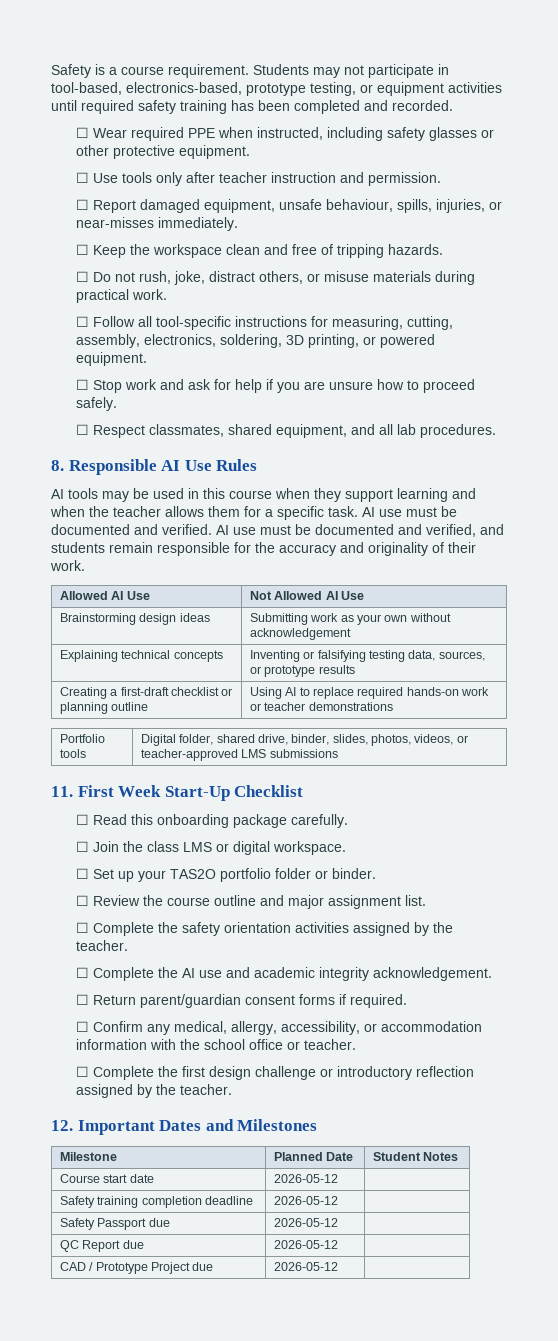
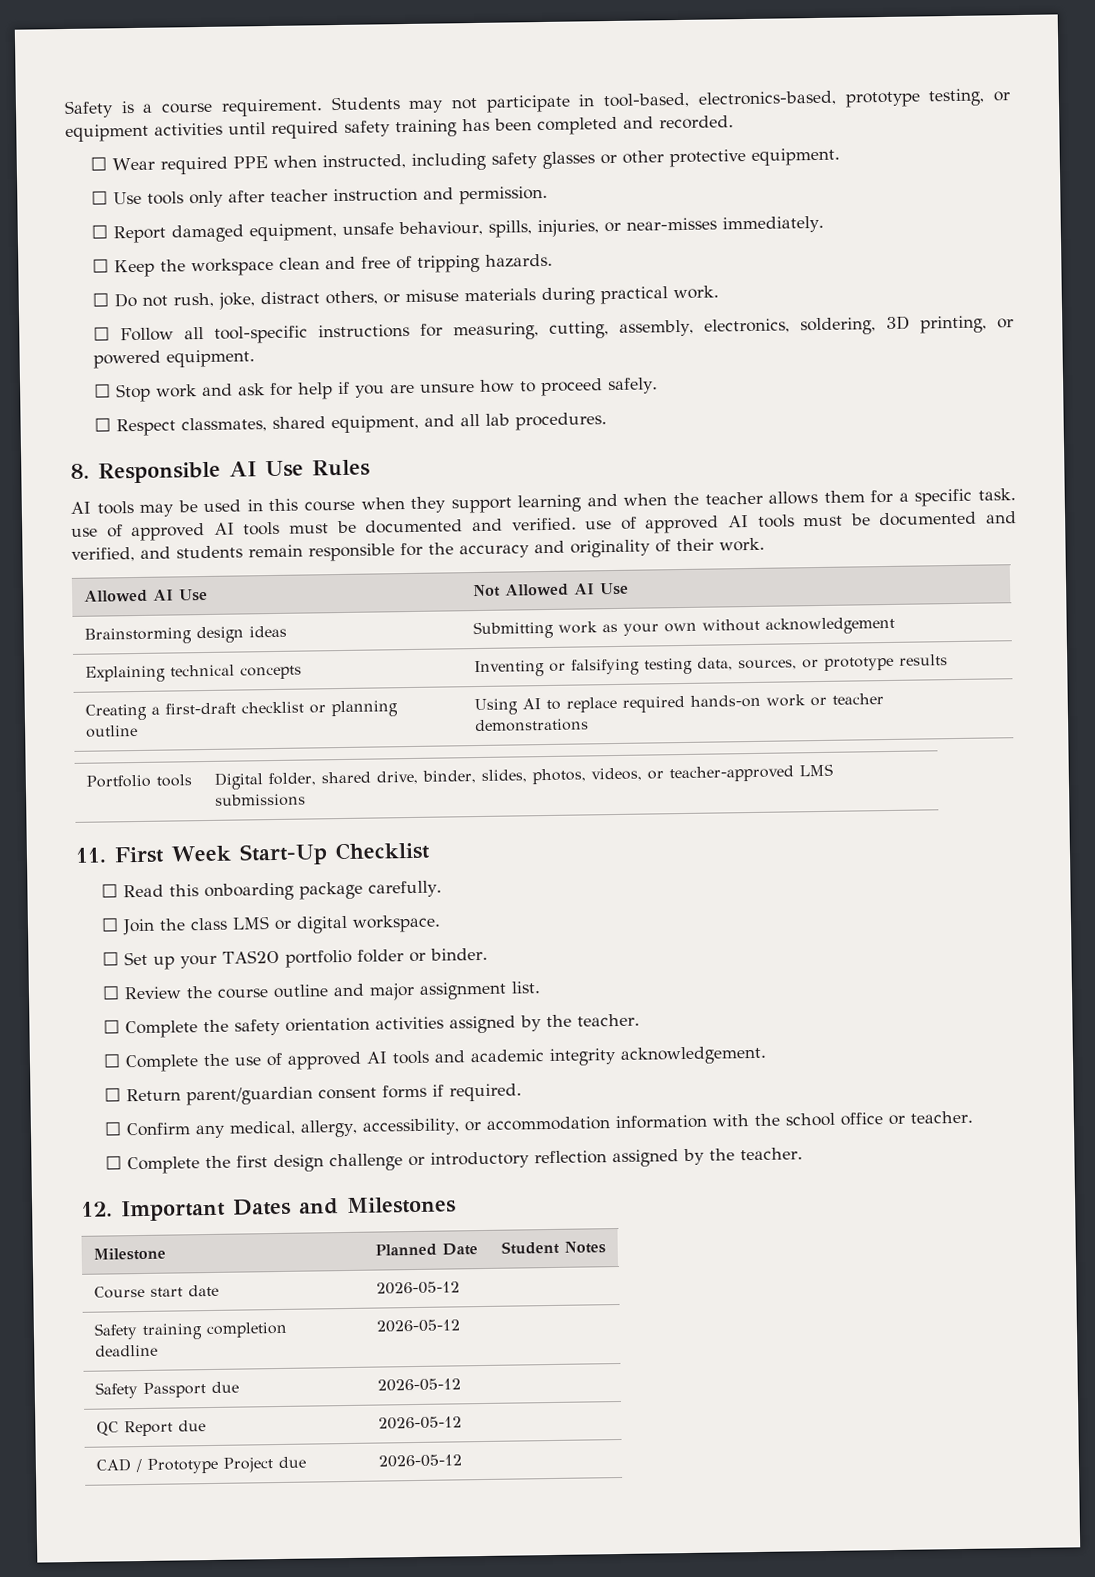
- AI tools may be used in this course when they support learning and when the teacher allows them for a specific task. AI use must be documented and verified. AI use must be documented and verified, and students remain responsible for the accuracy and originality of their work.
+ AI tools may be used in this course when they support learning and when the teacher allows them for a specific task. use of approved AI tools must be documented and verified. use of approved AI tools must be documented and verified, and students remain responsible for the accuracy and originality of their work.
- ☐ Complete the AI use and academic integrity acknowledgement.
+ ☐ Complete the use of approved AI tools and academic integrity acknowledgement.

